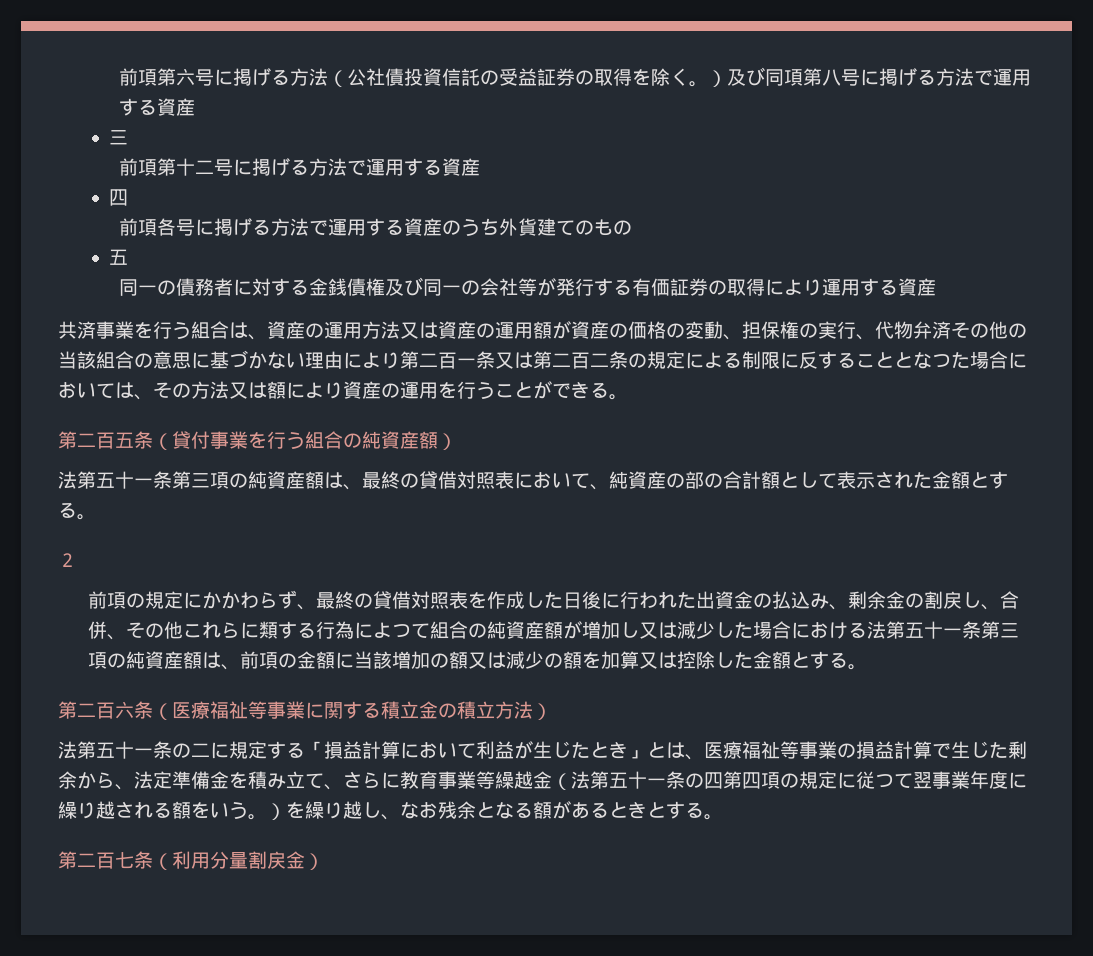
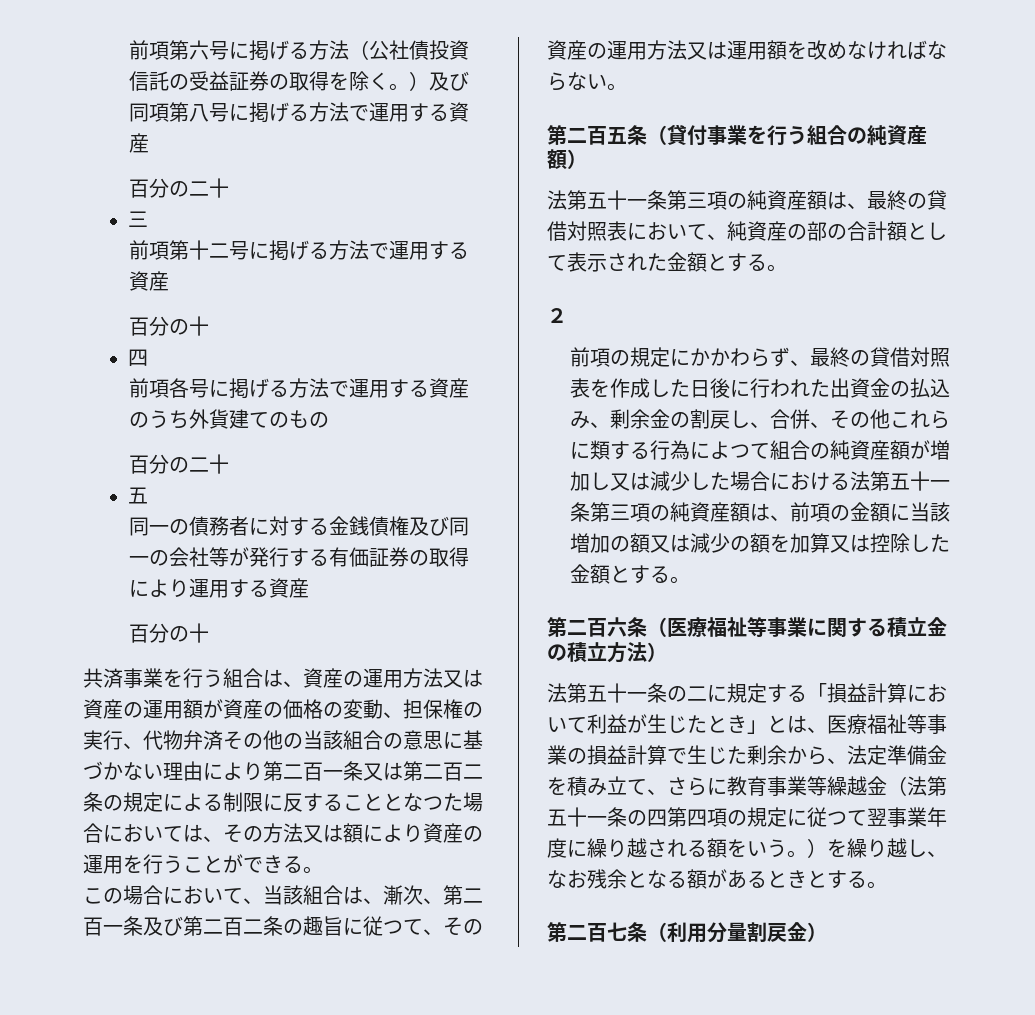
  前項第六号に掲げる方法（公社債投資信託の受益証券の取得を除く。）及び同項第八号に掲げる方法で運用する資産
+ 百分の二十
  前項第十二号に掲げる方法で運用する資産
+ 百分の十
  前項各号に掲げる方法で運用する資産のうち外貨建てのもの
+ 百分の二十
  同一の債務者に対する金銭債権及び同一の会社等が発行する有価証券の取得により運用する資産
+ 百分の十
+ この場合において、当該組合は、漸次、第二百一条及び第二百二条の趣旨に従つて、その資産の運用方法又は運用額を改めなければならない。

